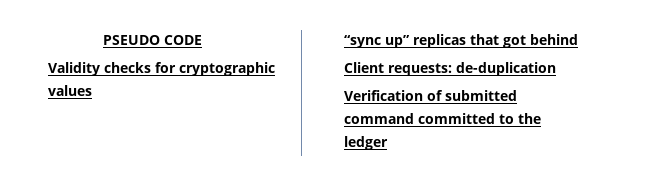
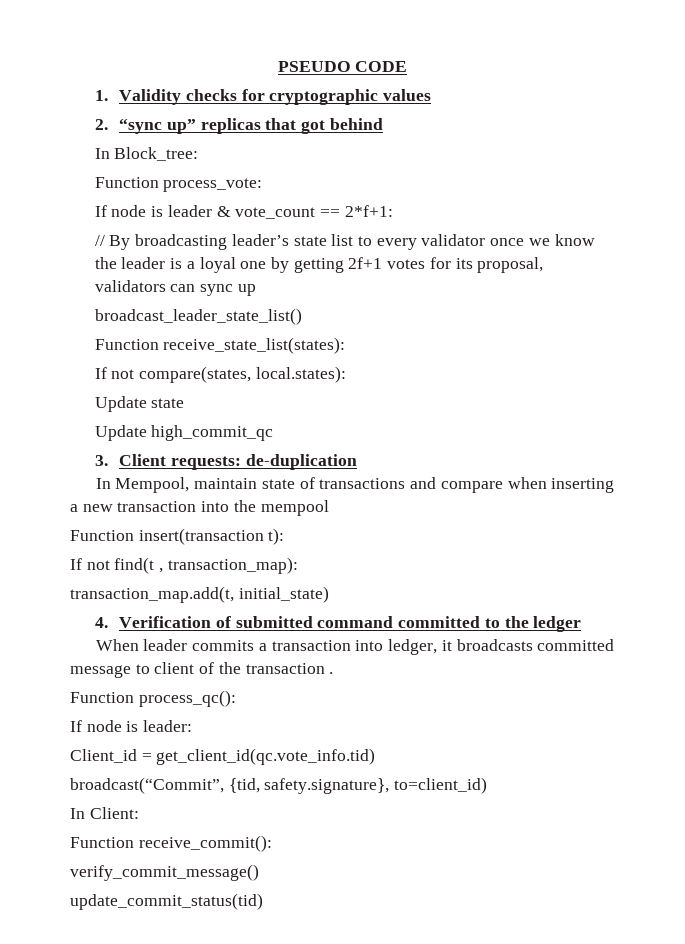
- Validity checks for cryptographic values
+ 1. Validity checks for cryptographic values
- “sync up” replicas that got behind
+ 2. “sync up” replicas that got behind
- Client requests: de-duplication
- Verification of submitted command committed to the ledger
+ In Block_tree:
+ Function process_vote:
+ If node is leader & vote_count == 2*f+1:
+ // By broadcasting leader’s state list to every validator once we know the leader is a loyal one by getting 2f+1 votes for its proposal, validators can sync up
+ broadcast_leader_state_list()
+ Function receive_state_list(states):
+ If not compare(states, local.states):
+ Update state
+ Update high_commit_qc
+ 3. Client requests: de-duplication
+ In Mempool, maintain state of transactions and compare when inserting a new transaction into the mempool
+ Function insert(transaction t):
+ If not find(t , transaction_map):
+ transaction_map.add(t, initial_state)
+ 4. Verification of submitted command committed to the ledger
+ When leader commits a transaction into ledger, it broadcasts committed message to client of the transaction .
+ Function process_qc():
+ If node is leader:
+ Client_id = get_client_id(qc.vote_info.tid)
+ broadcast(“Commit”, {tid, safety.signature}, to=client_id)
+ In Client:
+ Function receive_commit():
+ verify_commit_message()
+ update_commit_status(tid)

